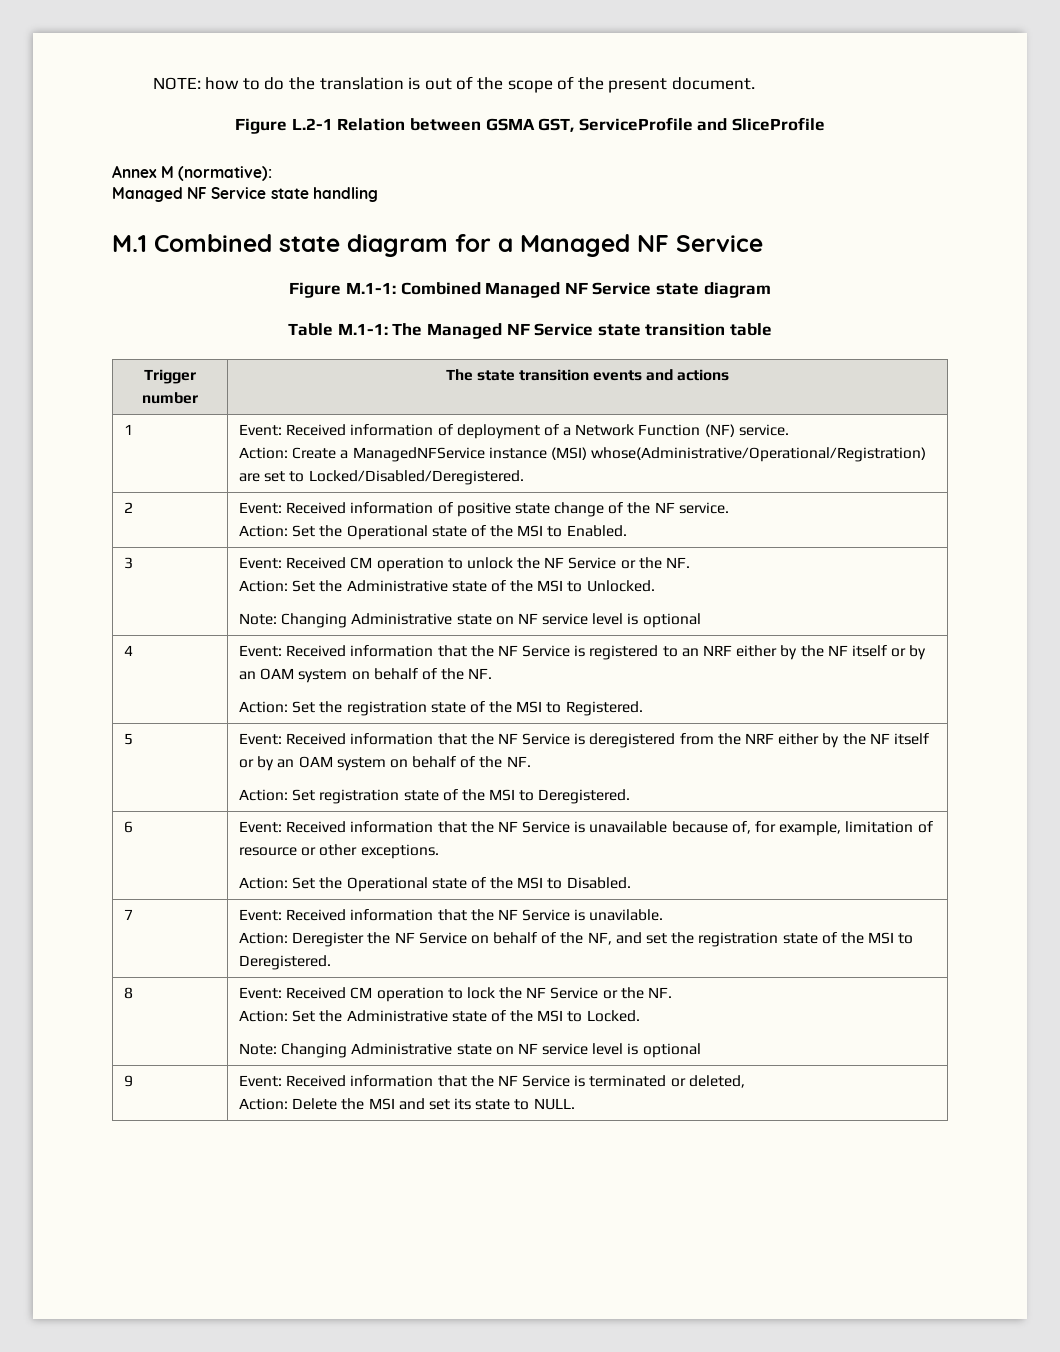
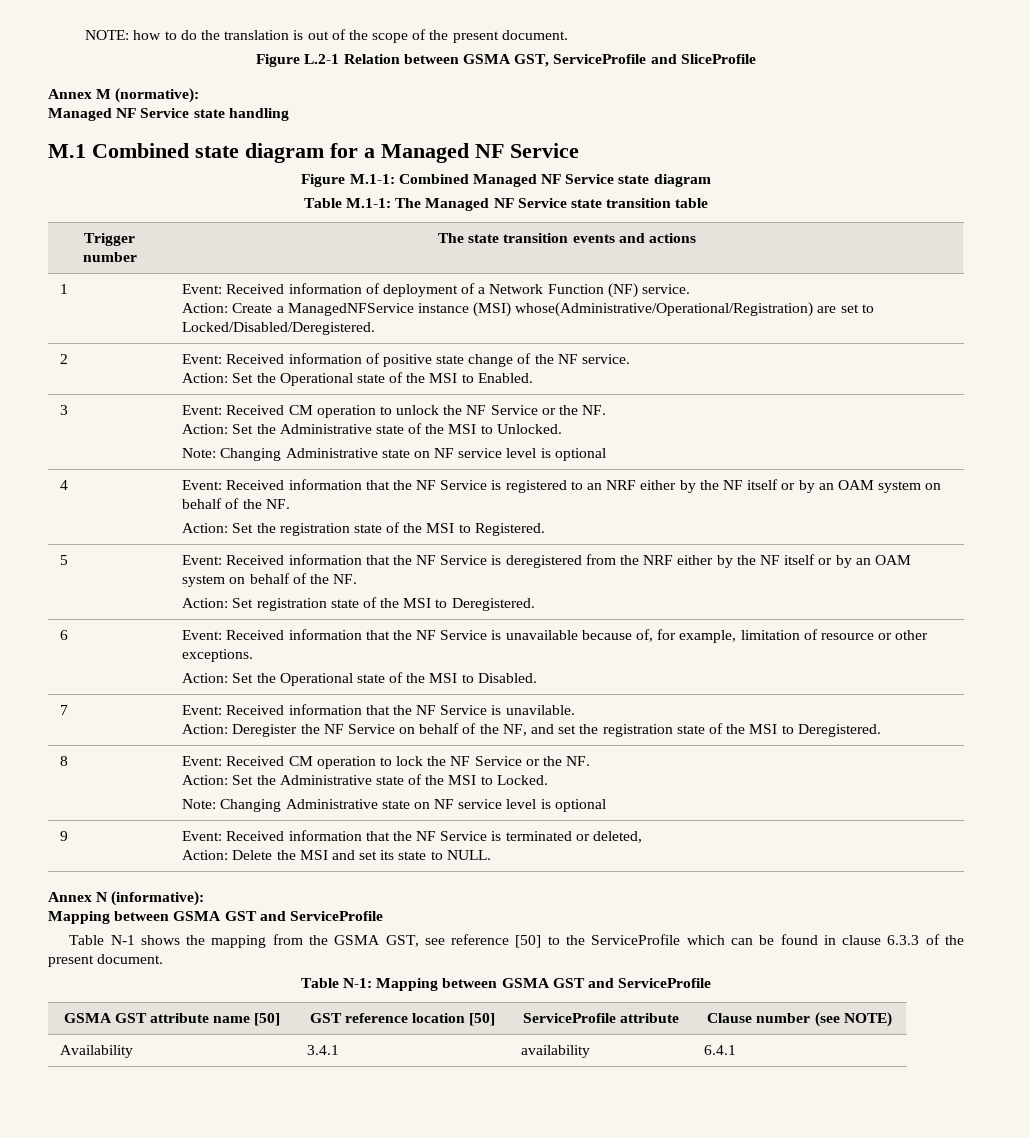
+ Annex N (informative):
+ Mapping between GSMA GST and ServiceProfile
+ Table N-1 shows the mapping from the GSMA GST, see reference [50] to the ServiceProfile which can be found in clause 6.3.3 of the present document.
+ Table N-1: Mapping between GSMA GST and ServiceProfile
+ GSMA GST attribute name [50] | GST reference location [50] | ServiceProfile attribute | Clause number (see NOTE)
+ Availability | 3.4.1 | availability | 6.4.1

